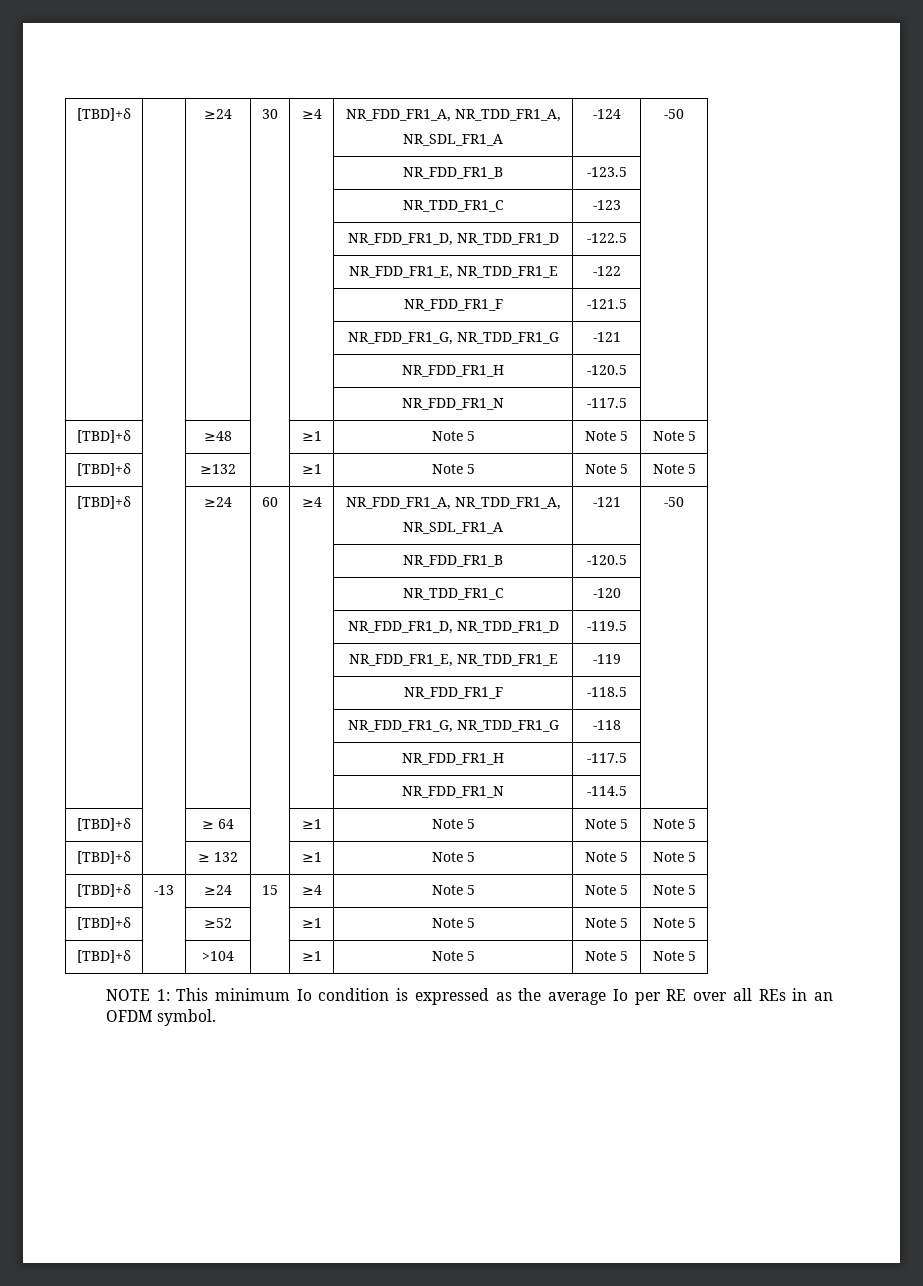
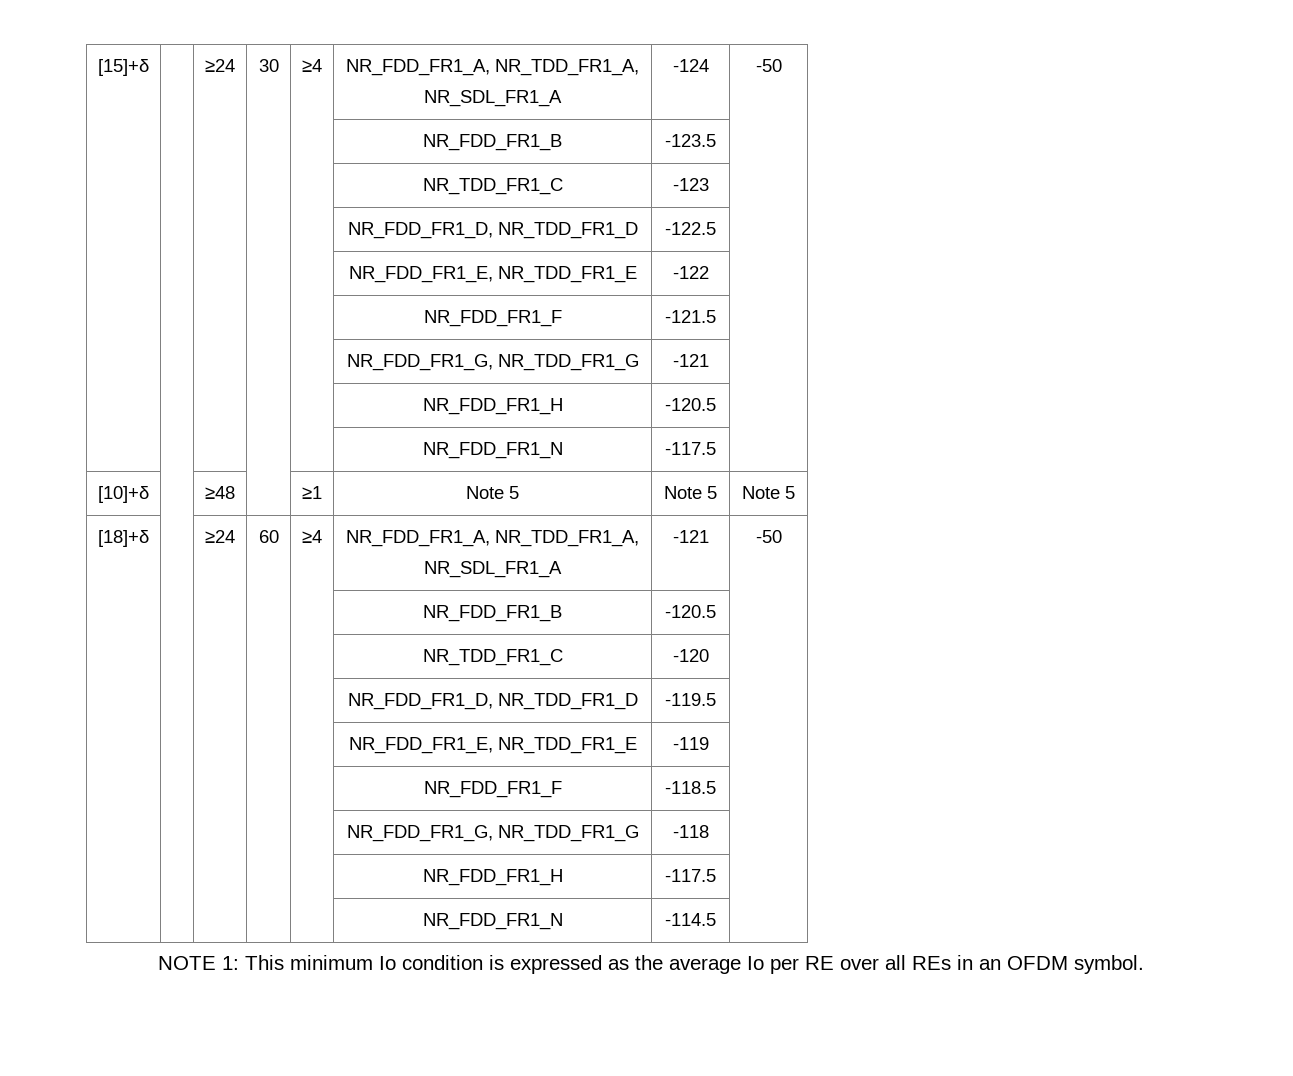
- [TBD]+δ | | ≥24 | 30 | ≥4 | NR_FDD_FR1_A, NR_TDD_FR1_A,
+ [15]+δ | | ≥24 | 30 | ≥4 | NR_FDD_FR1_A, NR_TDD_FR1_A,
- [TBD]+δ | | ≥48 | | ≥1 | Note 5 | Note 5 | Note 5
+ [10]+δ | | ≥48 | | ≥1 | Note 5 | Note 5 | Note 5
- [TBD]+δ | | ≥132 | | ≥1 | Note 5 | Note 5 | Note 5
- [TBD]+δ | | ≥24 | 60 | ≥4 | NR_FDD_FR1_A, NR_TDD_FR1_A,
+ [18]+δ | | ≥24 | 60 | ≥4 | NR_FDD_FR1_A, NR_TDD_FR1_A,
- [TBD]+δ | | ≥ 64 | | ≥1 | Note 5 | Note 5 | Note 5
- [TBD]+δ | | ≥ 132 | | ≥1 | Note 5 | Note 5 | Note 5
- [TBD]+δ | -13 | ≥24 | 15 | ≥4 | Note 5 | Note 5 | Note 5
- [TBD]+δ | | ≥52 | | ≥1 | Note 5 | Note 5 | Note 5
- [TBD]+δ | | >104 | | ≥1 | Note 5 | Note 5 | Note 5

